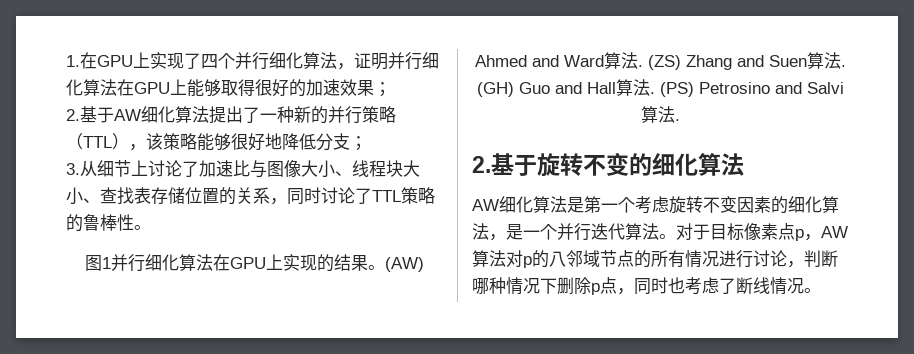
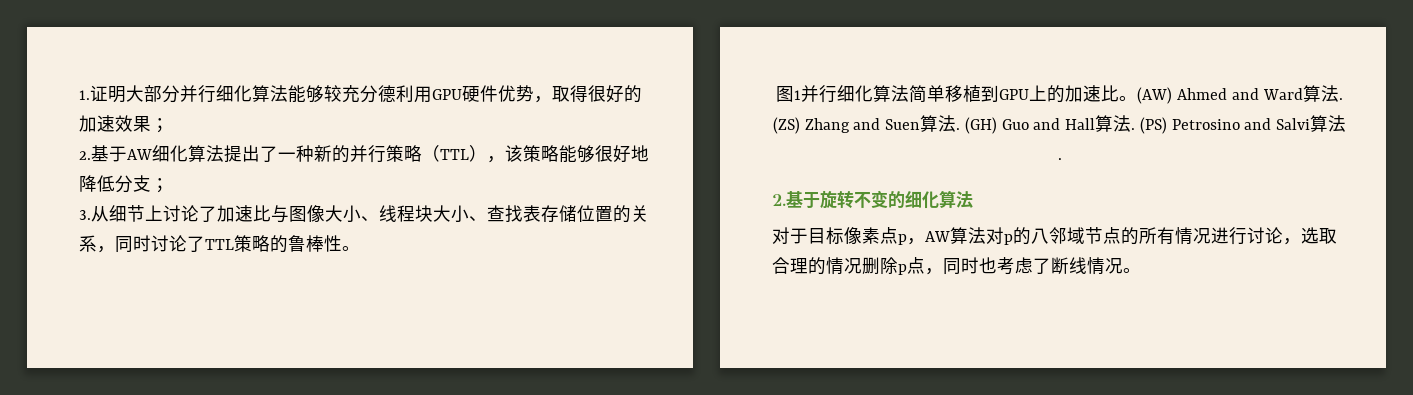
- 1.在GPU上实现了四个并行细化算法，证明并行细化算法在GPU上能够取得很好的加速效果；
+ 1.证明大部分并行细化算法能够较充分德利用GPU硬件优势，取得很好的加速效果；
- 图1并行细化算法在GPU上实现的结果。
+ 图1并行细化算法简单移植到GPU上的加速比。
- AW细化算法是第一个考虑旋转不变因素的细化算法，是一个并行迭代算法。对于目标像素点p，AW算法对p的八邻域节点的所有情况进行讨论，判断哪种情况下删除p点，同时也考虑了断线情况。
+ 对于目标像素点p，AW算法对p的八邻域节点的所有情况进行讨论，选取合理的情况删除p点，同时也考虑了断线情况。

